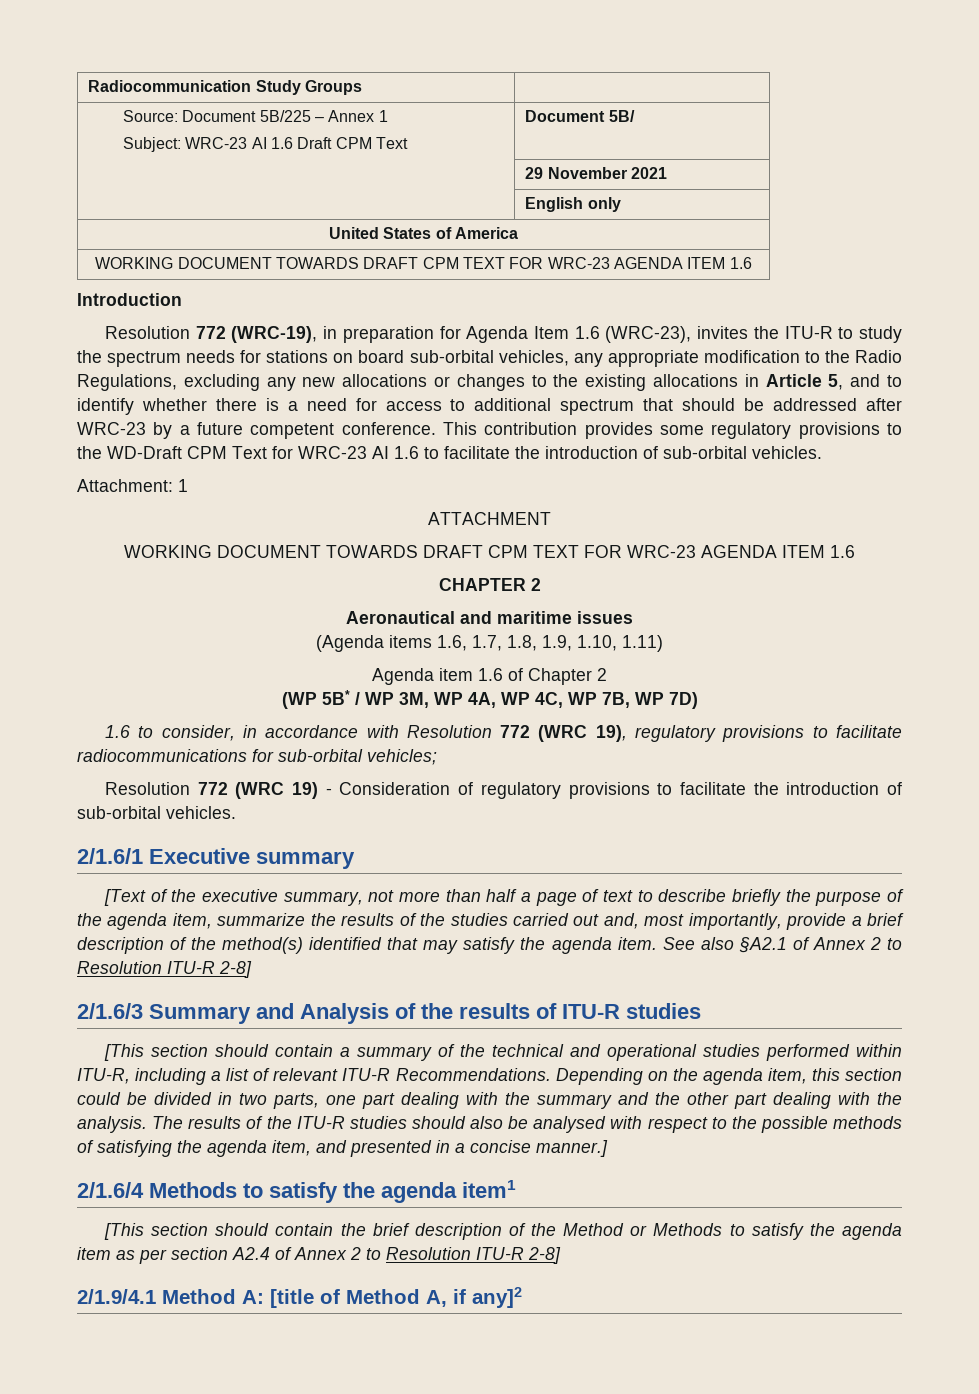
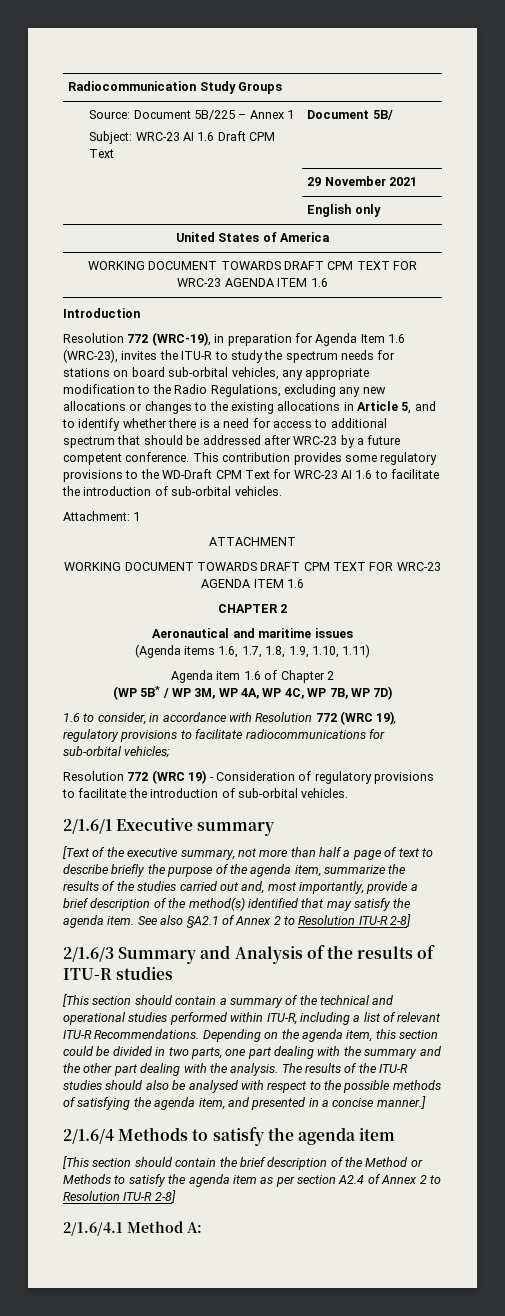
- 2/1.6/4 Methods to satisfy the agenda item1
+ 2/1.6/4 Methods to satisfy the agenda item
- 2/1.9/4.1 Method A: [title of Method A, if any]2
+ 2/1.6/4.1 Method A:

